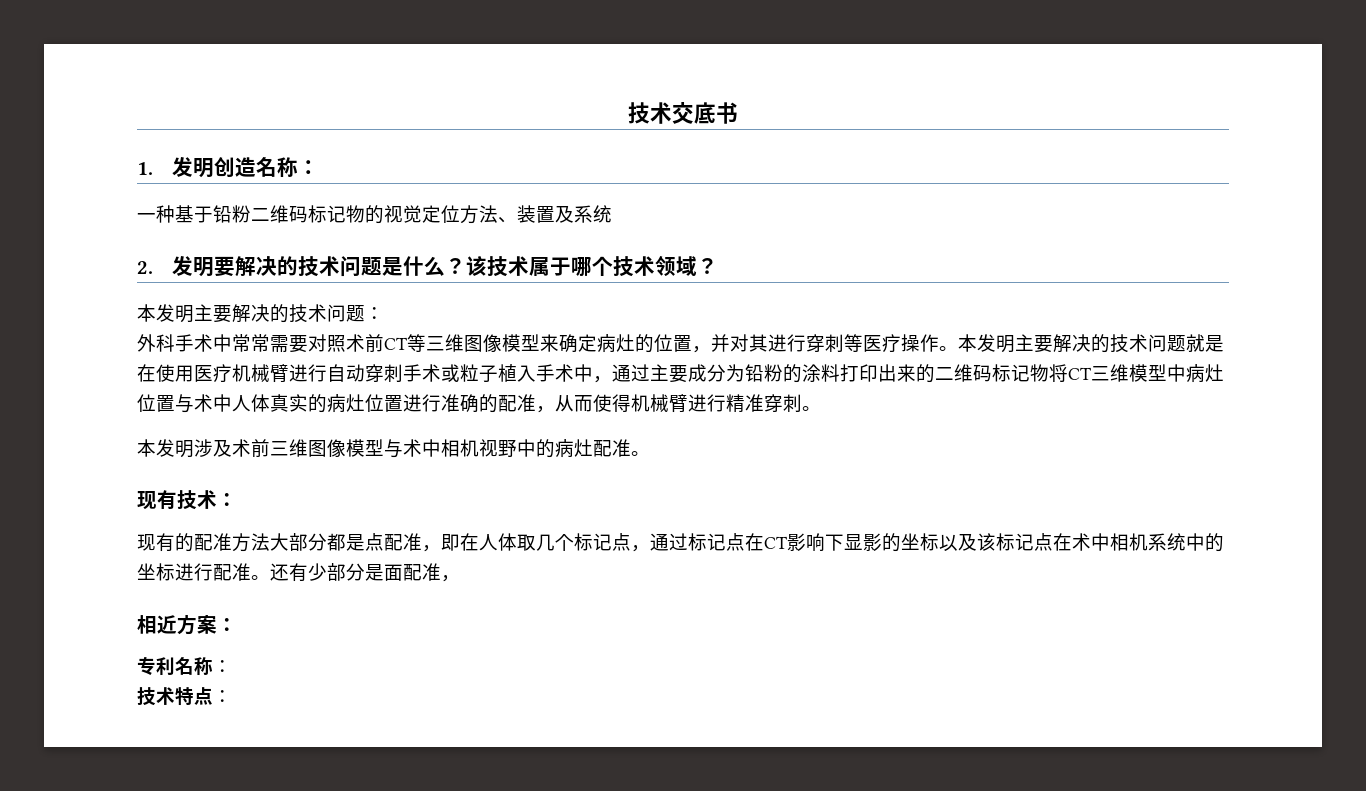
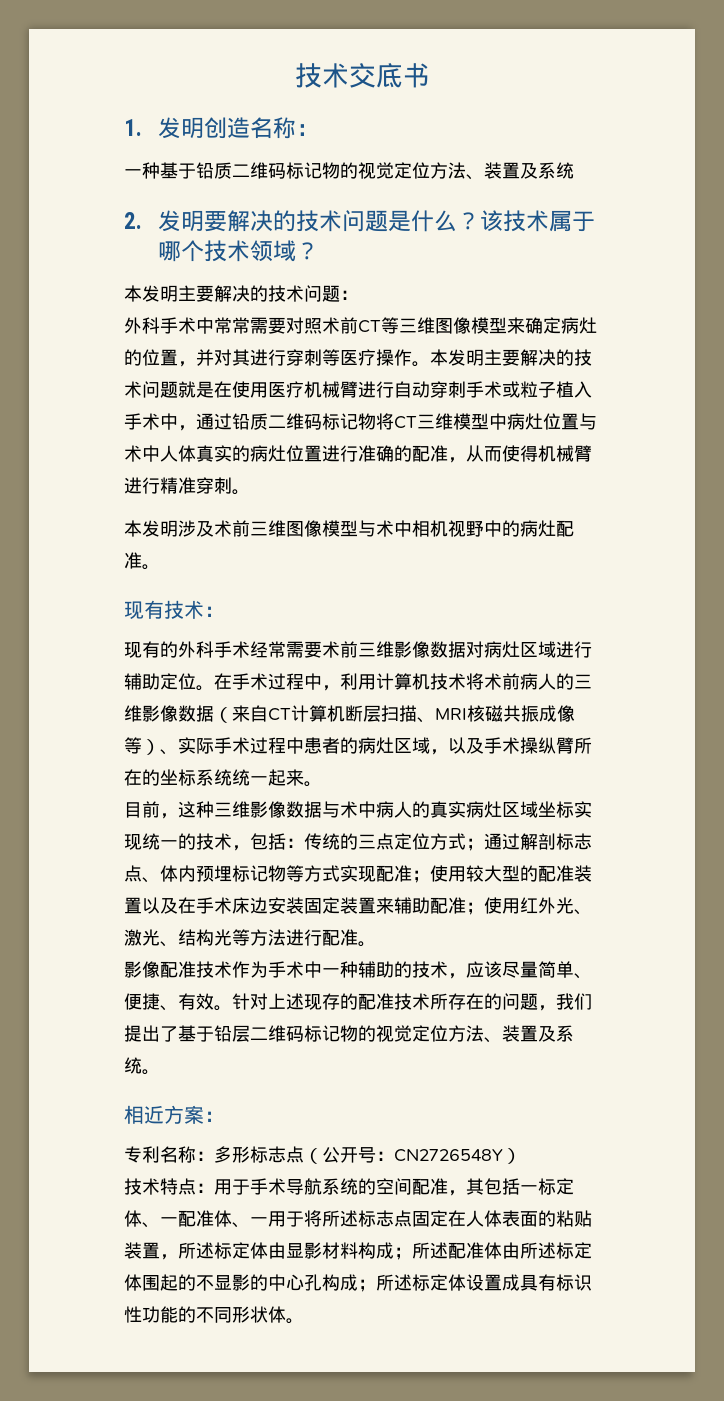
- 一种基于铅粉二维码标记物的视觉定位方法、装置及系统
+ 一种基于铅质二维码标记物的视觉定位方法、装置及系统
- 本发明主要解决的技术问题就是在使用医疗机械臂进行自动穿刺手术或粒子植入手术中，通过主要成分为铅粉的涂料打印出来的二维码标记物将CT三维模型中病灶位置与术中人体真实的病灶位置进行准确的配准，从而使得机械臂进行精准穿刺。
+ 本发明主要解决的技术问题就是在使用医疗机械臂进行自动穿刺手术或粒子植入手术中，通过铅质二维码标记物将CT三维模型中病灶位置与术中人体真实的病灶位置进行准确的配准，从而使得机械臂进行精准穿刺。
- 现有的配准方法大部分都是点配准，即在人体取几个标记点，通过标记点在CT影响下显影的坐标以及该标记点在术中相机系统中的坐标进行配准。还有少部分是面配准，
+ 现有的外科手术经常需要术前三维影像数据对病灶区域进行辅助定位。在手术过程中，利用计算机技术将术前病人的三维影像数据（来自CT计算机断层扫描、MRI核磁共振成像等）、实际手术过程中患者的病灶区域，以及手术操纵臂所在的坐标系统统一起来。
+ 目前，这种三维影像数据与术中病人的真实病灶区域坐标实现统一的技术，包括：传统的三点定位方式；通过解剖标志点、体内预埋标记物等方式实现配准；使用较大型的配准装置以及在手术床边安装固定装置来辅助配准；使用红外光、激光、结构光等方法进行配准。
+ 影像配准技术作为手术中一种辅助的技术，应该尽量简单、便捷、有效。针对上述现存的配准技术所存在的问题，我们提出了基于铅层二维码标记物的视觉定位方法、装置及系统。
- 专利名称：
- 技术特点：
+ 专利名称：多形标志点（公开号：CN2726548Y）
+ 技术特点：用于手术导航系统的空间配准，其包括一标定体、一配准体、一用于将所述标志点固定在人体表面的粘贴装置，所述标定体由显影材料构成；所述配准体由所述标定体围起的不显影的中心孔构成；所述标定体设置成具有标识性功能的不同形状体。

